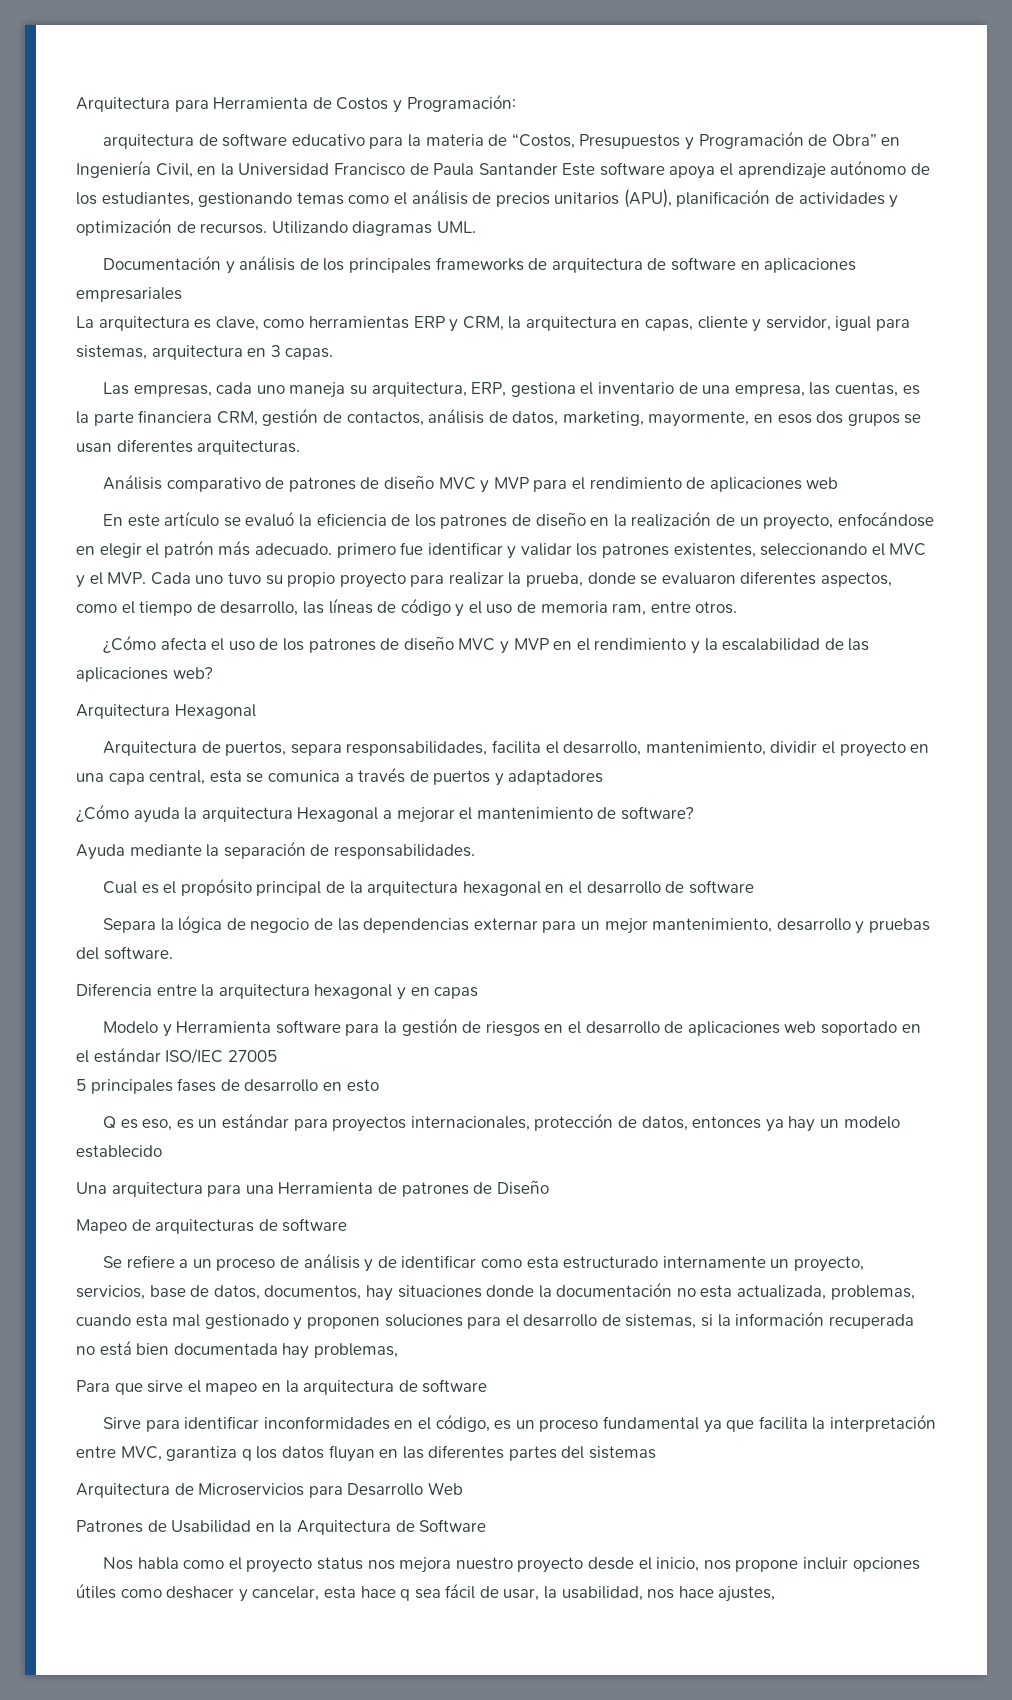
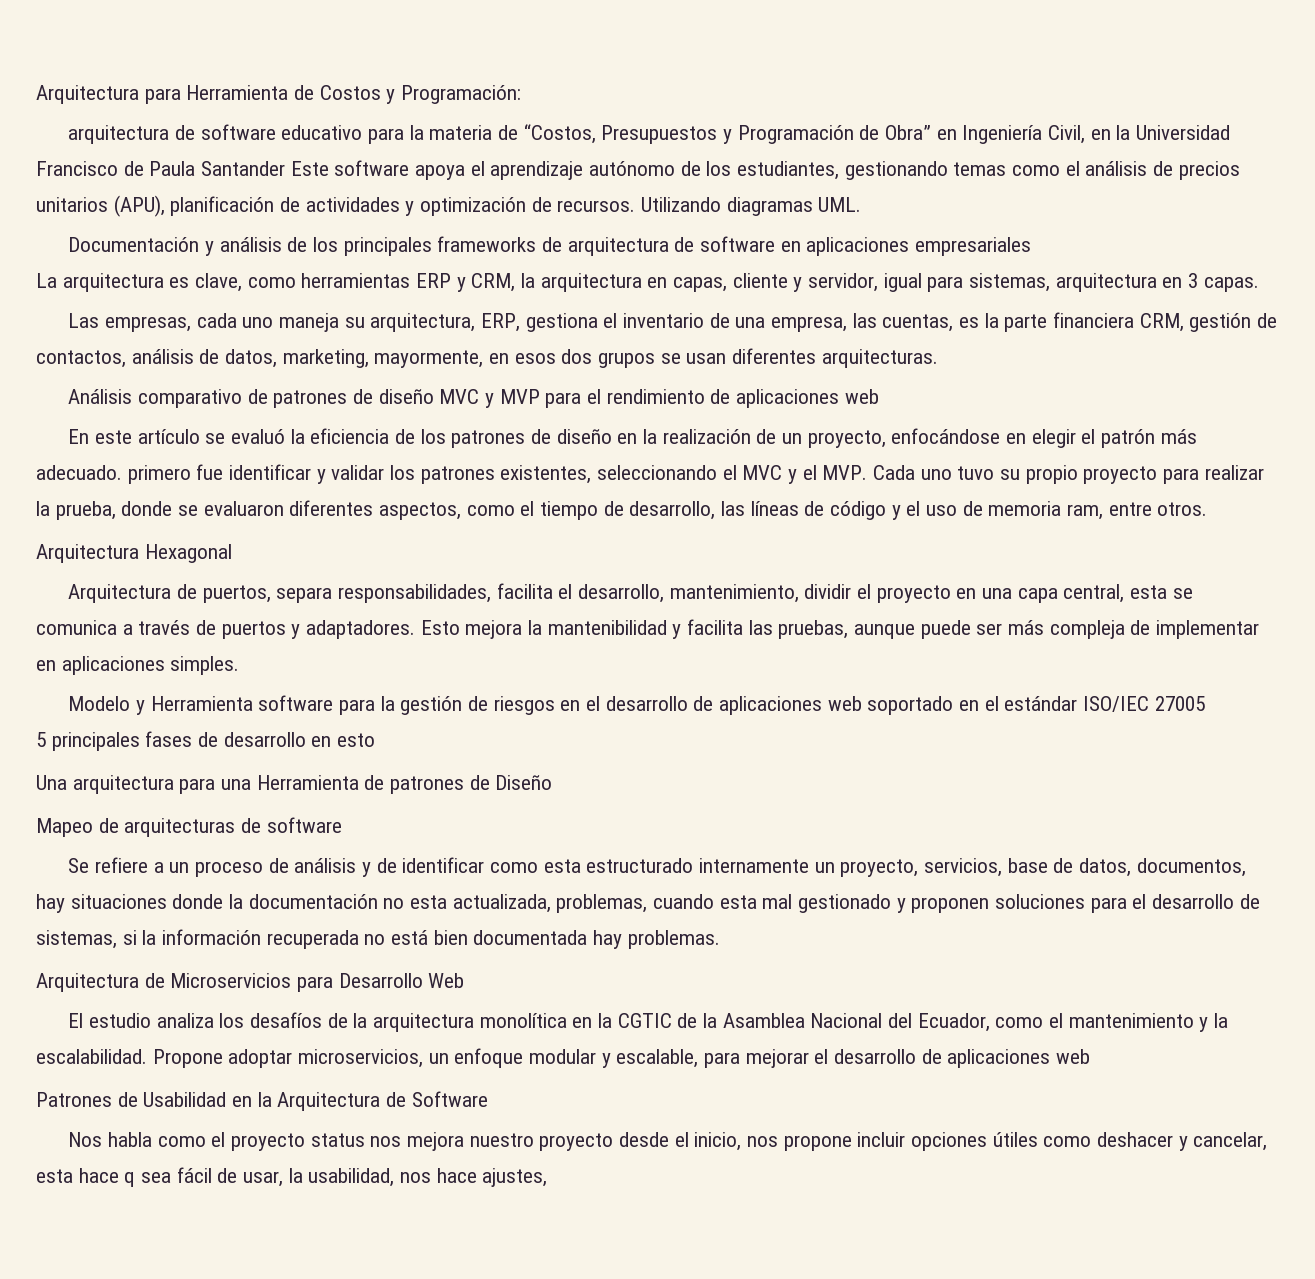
- ¿Cómo afecta el uso de los patrones de diseño MVC y MVP en el rendimiento y la escalabilidad de las aplicaciones web?
- Arquitectura de puertos, separa responsabilidades, facilita el desarrollo, mantenimiento, dividir el proyecto en una capa central, esta se comunica a través de puertos y adaptadores
- ¿Cómo ayuda la arquitectura Hexagonal a mejorar el mantenimiento de software?
- Ayuda mediante la separación de responsabilidades.
- Cual es el propósito principal de la arquitectura hexagonal en el desarrollo de software
- Separa la lógica de negocio de las dependencias externar para un mejor mantenimiento, desarrollo y pruebas del software.
- Diferencia entre la arquitectura hexagonal y en capas
+ Arquitectura de puertos, separa responsabilidades, facilita el desarrollo, mantenimiento, dividir el proyecto en una capa central, esta se comunica a través de puertos y adaptadores. Esto mejora la mantenibilidad y facilita las pruebas, aunque puede ser más compleja de implementar en aplicaciones simples.
- Q es eso, es un estándar para proyectos internacionales, protección de datos, entonces ya hay un modelo establecido
- Se refiere a un proceso de análisis y de identificar como esta estructurado internamente un proyecto, servicios, base de datos, documentos, hay situaciones donde la documentación no esta actualizada, problemas, cuando esta mal gestionado y proponen soluciones para el desarrollo de sistemas, si la información recuperada no está bien documentada hay problemas,
- Para que sirve el mapeo en la arquitectura de software
- Sirve para identificar inconformidades en el código, es un proceso fundamental ya que facilita la interpretación entre MVC, garantiza q los datos fluyan en las diferentes partes del sistemas
+ Se refiere a un proceso de análisis y de identificar como esta estructurado internamente un proyecto, servicios, base de datos, documentos, hay situaciones donde la documentación no esta actualizada, problemas, cuando esta mal gestionado y proponen soluciones para el desarrollo de sistemas, si la información recuperada no está bien documentada hay problemas.
+ El estudio analiza los desafíos de la arquitectura monolítica en la CGTIC de la Asamblea Nacional del Ecuador, como el mantenimiento y la escalabilidad. Propone adoptar microservicios, un enfoque modular y escalable, para mejorar el desarrollo de aplicaciones web

